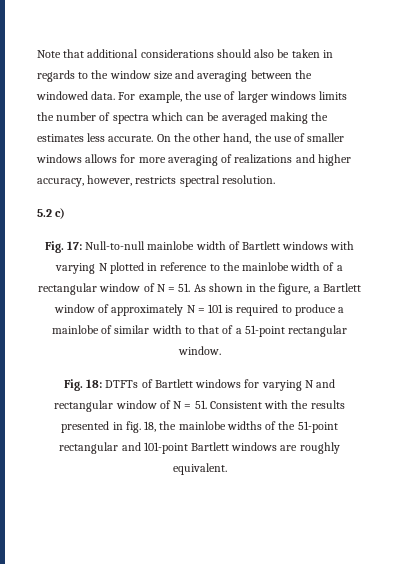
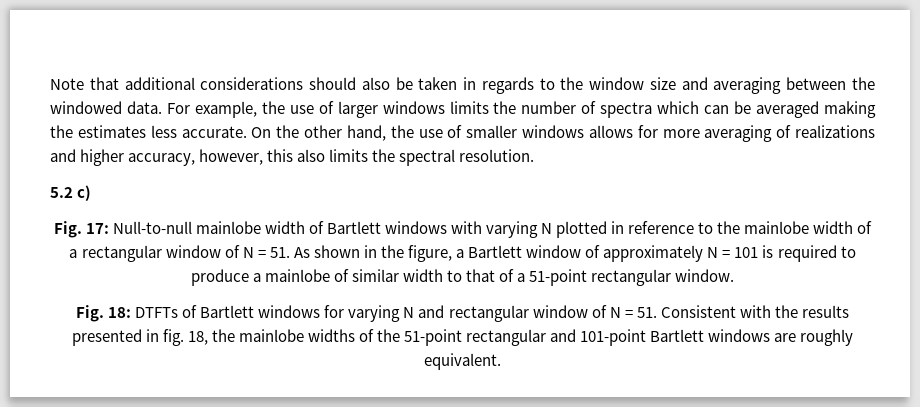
- On the other hand, the use of smaller windows allows for more averaging of realizations and higher accuracy, however, restricts spectral resolution.
+ On the other hand, the use of smaller windows allows for more averaging of realizations and higher accuracy, however, this also limits the spectral resolution.

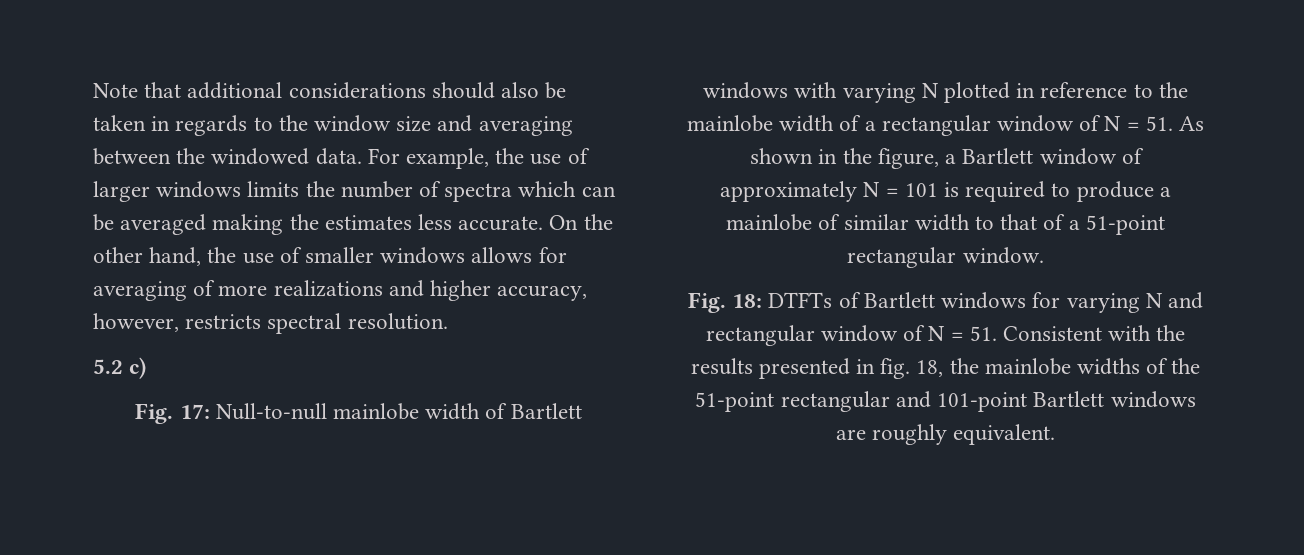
- On the other hand, the use of smaller windows allows for more averaging of realizations and higher accuracy, however, this also limits the spectral resolution.
+ On the other hand, the use of smaller windows allows for averaging of more realizations and higher accuracy, however, restricts spectral resolution.

